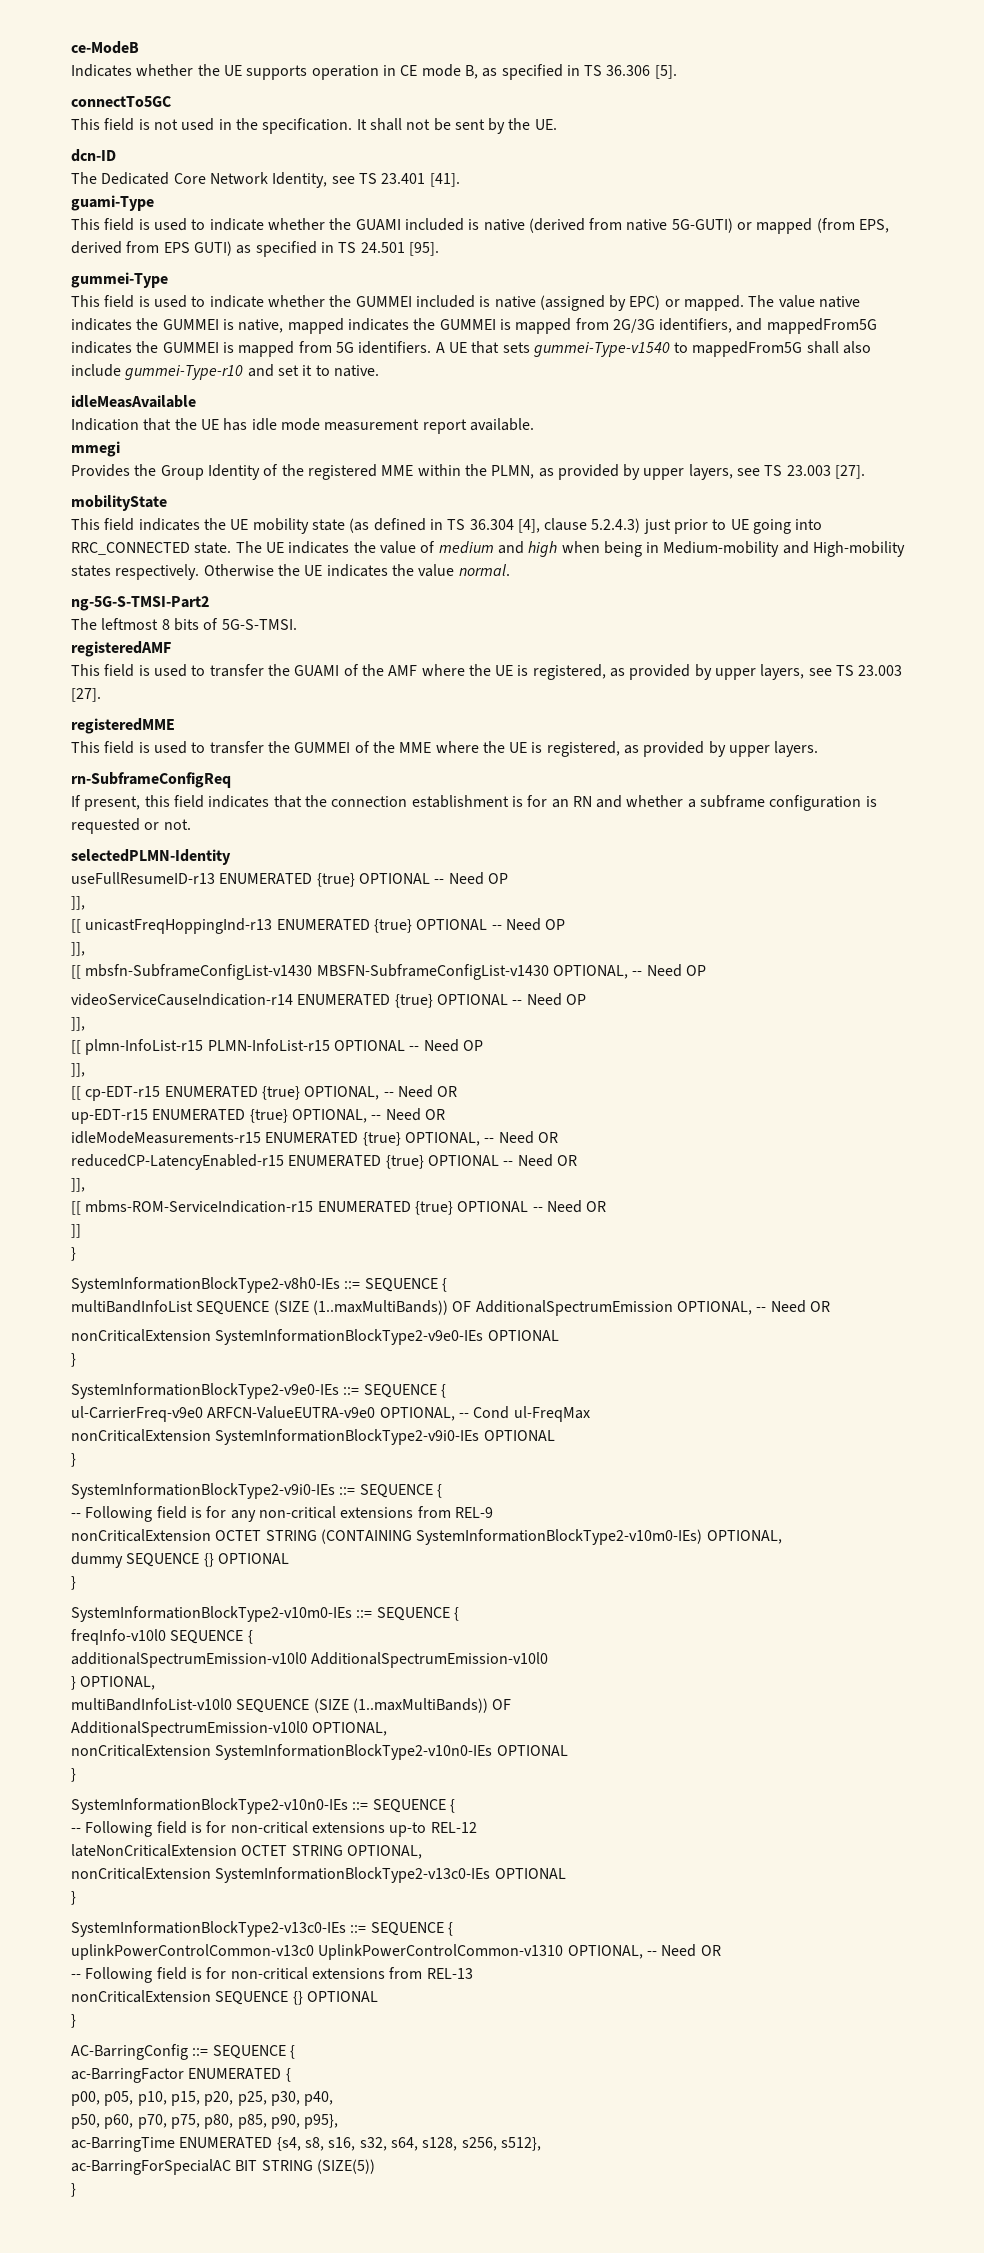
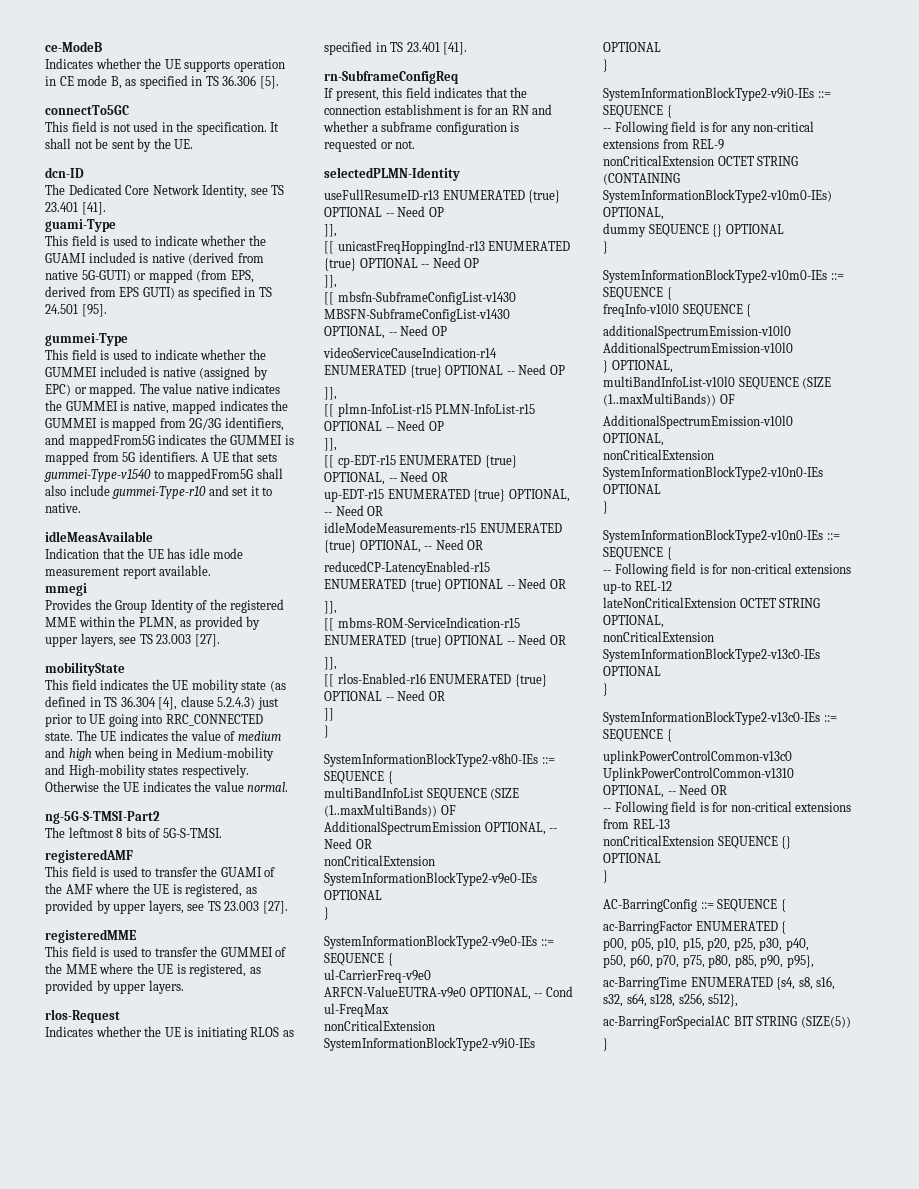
+ rlos-Request
+ Indicates whether the UE is initiating RLOS as specified in TS 23.401 [41].
  [[ mbms-ROM-ServiceIndication-r15 ENUMERATED {true} OPTIONAL -- Need OR
+ ]],
+ [[ rlos-Enabled-r16 ENUMERATED {true} OPTIONAL -- Need OR

